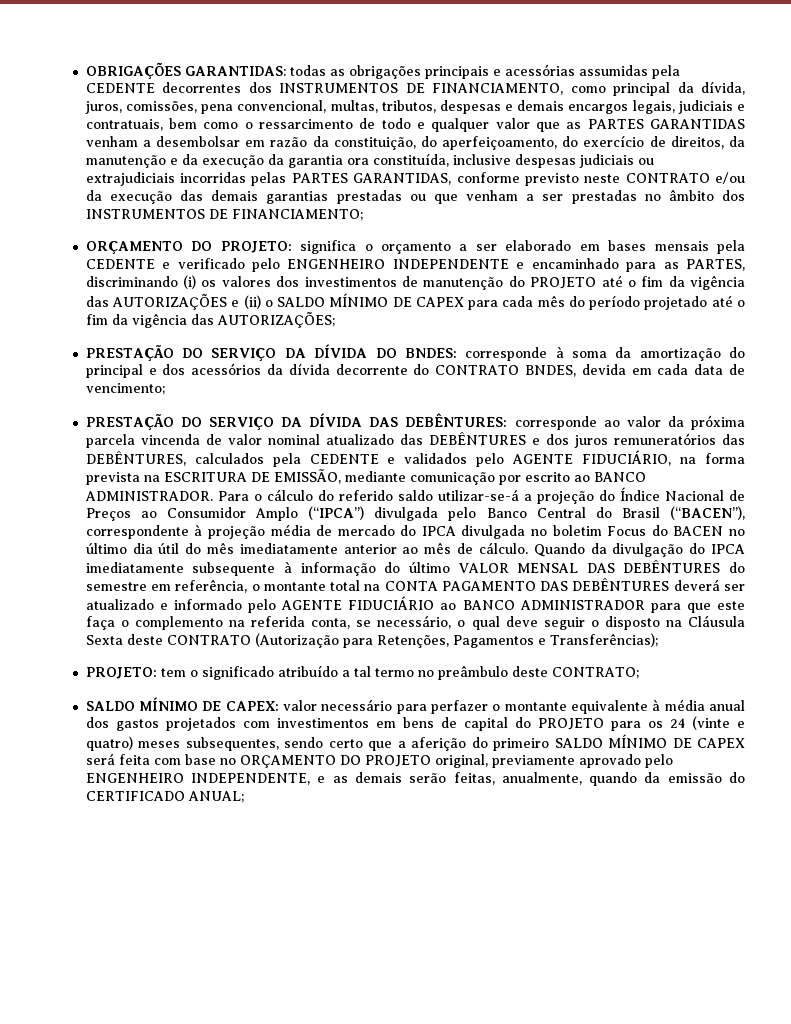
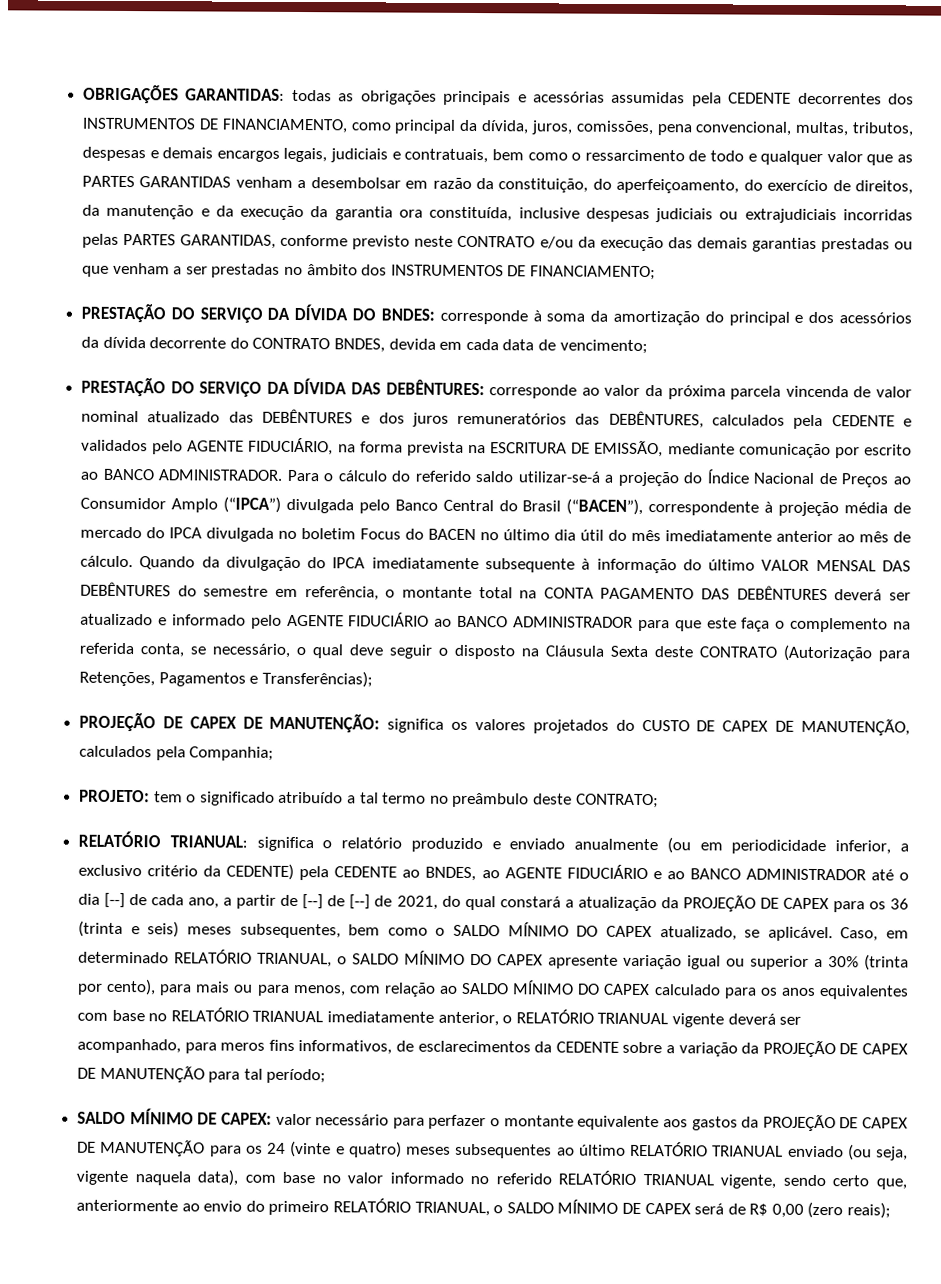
- ORÇAMENTO DO PROJETO: significa o orçamento a ser elaborado em bases mensais pela CEDENTE e verificado pelo ENGENHEIRO INDEPENDENTE e encaminhado para as PARTES, discriminando (i) os valores dos investimentos de manutenção do PROJETO até o fim da vigência das AUTORIZAÇÕES e (ii) o SALDO MÍNIMO DE CAPEX para cada mês do período projetado até o fim da vigência das AUTORIZAÇÕES;
+ PROJEÇÃO DE CAPEX DE MANUTENÇÃO: significa os valores projetados do CUSTO DE CAPEX DE MANUTENÇÃO, calculados pela Companhia;
+ RELATÓRIO TRIANUAL: significa o relatório produzido e enviado anualmente (ou em periodicidade inferior, a exclusivo critério da CEDENTE) pela CEDENTE ao BNDES, ao AGENTE FIDUCIÁRIO e ao BANCO ADMINISTRADOR até o dia [--] de cada ano, a partir de [--] de [--] de 2021, do qual constará a atualização da PROJEÇÃO DE CAPEX para os 36 (trinta e seis) meses subsequentes, bem como o SALDO MÍNIMO DO CAPEX atualizado, se aplicável. Caso, em determinado RELATÓRIO TRIANUAL, o SALDO MÍNIMO DO CAPEX apresente variação igual ou superior a 30% (trinta por cento), para mais ou para menos, com relação ao SALDO MÍNIMO DO CAPEX calculado para os anos equivalentes com base no RELATÓRIO TRIANUAL imediatamente anterior, o RELATÓRIO TRIANUAL vigente deverá ser acompanhado, para meros fins informativos, de esclarecimentos da CEDENTE sobre a variação da PROJEÇÃO DE CAPEX DE MANUTENÇÃO para tal período;
- SALDO MÍNIMO DE CAPEX: valor necessário para perfazer o montante equivalente à média anual dos gastos projetados com investimentos em bens de capital do PROJETO para os 24 (vinte e quatro) meses subsequentes, sendo certo que a aferição do primeiro SALDO MÍNIMO DE CAPEX será feita com base no ORÇAMENTO DO PROJETO original, previamente aprovado pelo ENGENHEIRO INDEPENDENTE, e as demais serão feitas, anualmente, quando da emissão do CERTIFICADO ANUAL;
+ SALDO MÍNIMO DE CAPEX: valor necessário para perfazer o montante equivalente aos gastos da PROJEÇÃO DE CAPEX DE MANUTENÇÃO para os 24 (vinte e quatro) meses subsequentes ao último RELATÓRIO TRIANUAL enviado (ou seja, vigente naquela data), com base no valor informado no referido RELATÓRIO TRIANUAL vigente, sendo certo que, anteriormente ao envio do primeiro RELATÓRIO TRIANUAL, o SALDO MÍNIMO DE CAPEX será de R$ 0,00 (zero reais);

